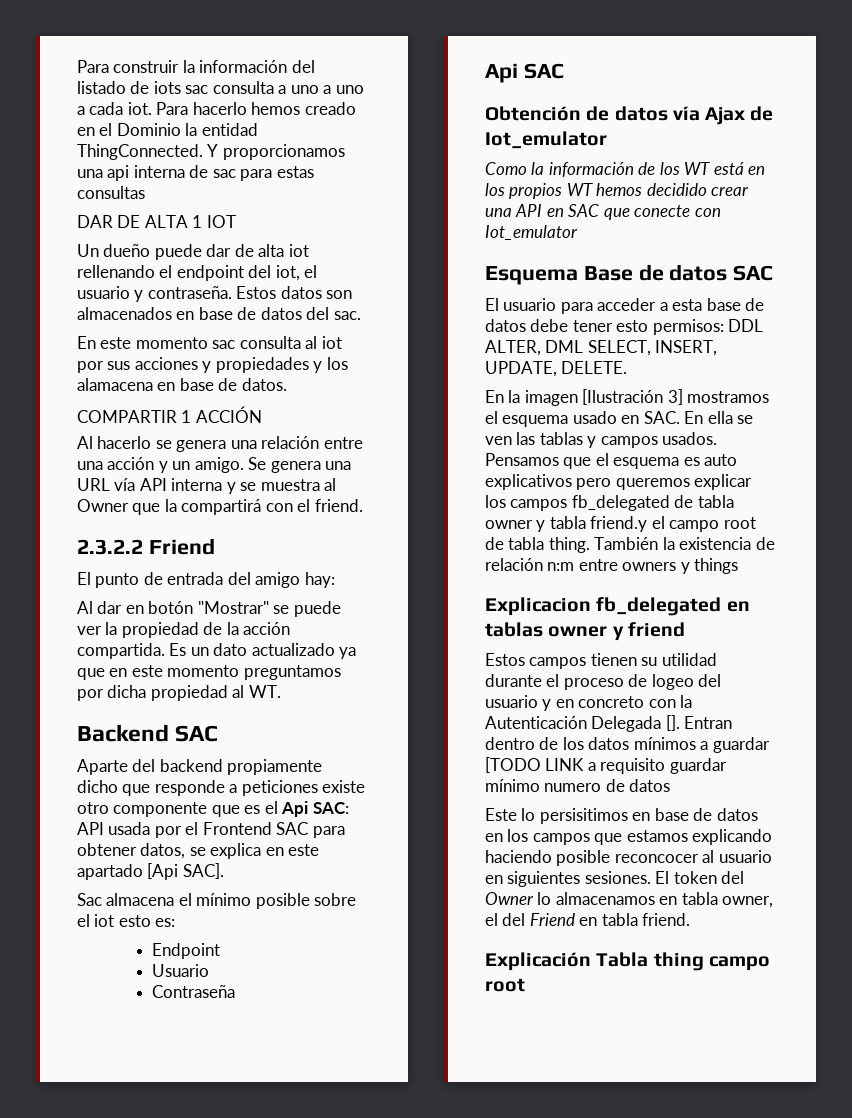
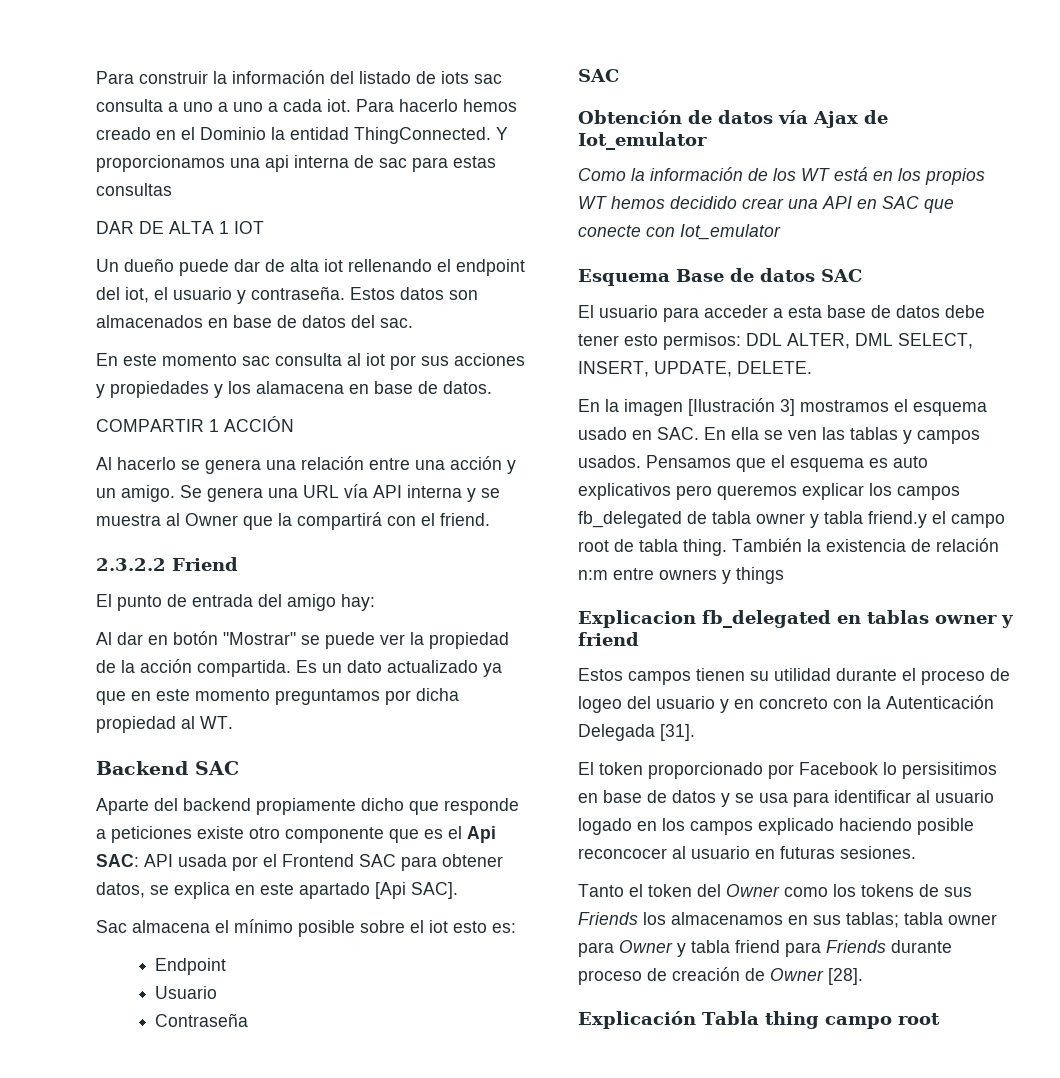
  Contraseña
- Api SAC
+ SAC
- Estos campos tienen su utilidad durante el proceso de logeo del usuario y en concreto con la Autenticación Delegada []. Entran dentro de los datos mínimos a guardar [TODO LINK a requisito guardar mínimo numero de datos
- Este lo persisitimos en base de datos en los campos que estamos explicando haciendo posible reconcocer al usuario en siguientes sesiones. El token del Owner lo almacenamos en tabla owner, el del Friend en tabla friend.
+ Estos campos tienen su utilidad durante el proceso de logeo del usuario y en concreto con la Autenticación Delegada [31].
+ El token proporcionado por Facebook lo persisitimos en base de datos y se usa para identificar al usuario logado en los campos explicado haciendo posible reconcocer al usuario en futuras sesiones.
+ Tanto el token del Owner como los tokens de sus Friends los almacenamos en sus tablas; tabla owner para Owner y tabla friend para Friends durante proceso de creación de Owner [28].

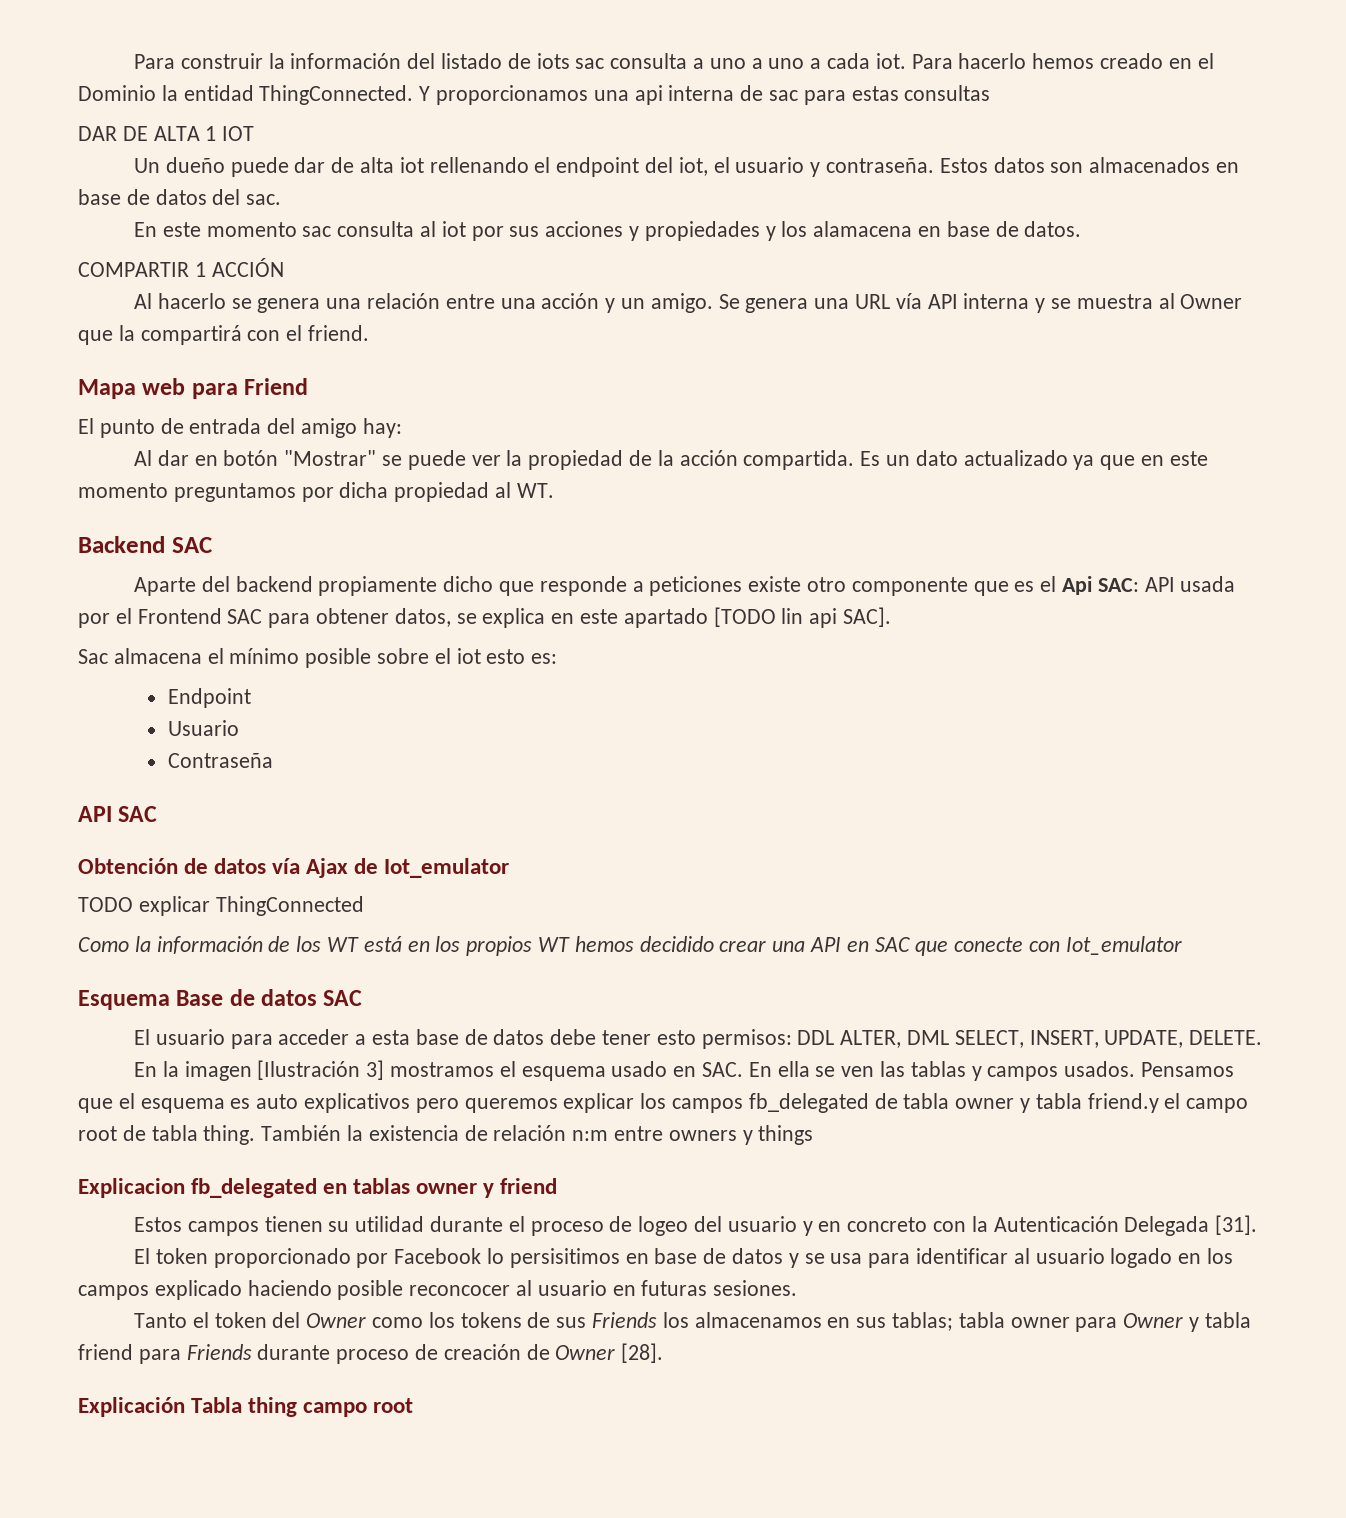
- 2.3.2.2 Friend
+ Mapa web para Friend
- Aparte del backend propiamente dicho que responde a peticiones existe otro componente que es el Api SAC: API usada por el Frontend SAC para obtener datos, se explica en este apartado [Api SAC].
+ Aparte del backend propiamente dicho que responde a peticiones existe otro componente que es el Api SAC: API usada por el Frontend SAC para obtener datos, se explica en este apartado [TODO lin api SAC].
  Contraseña
- SAC
+ API SAC
+ TODO explicar ThingConnected

